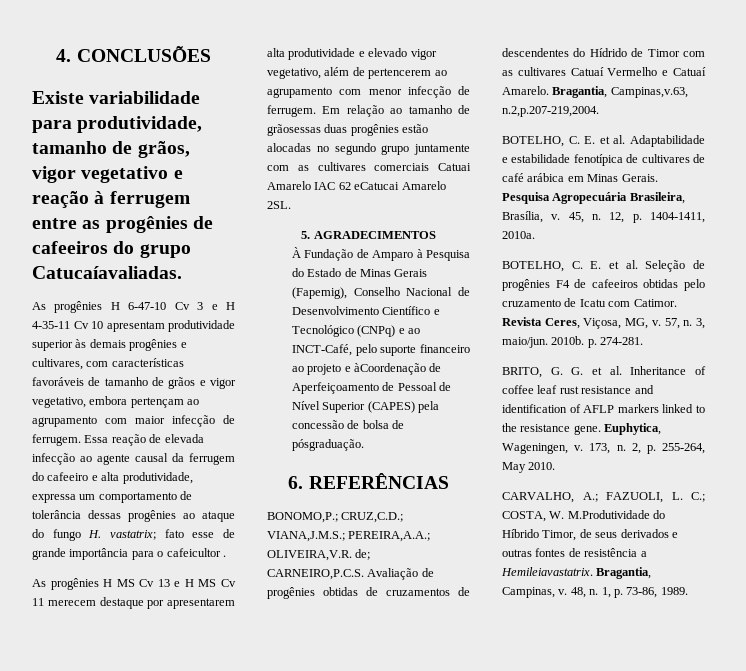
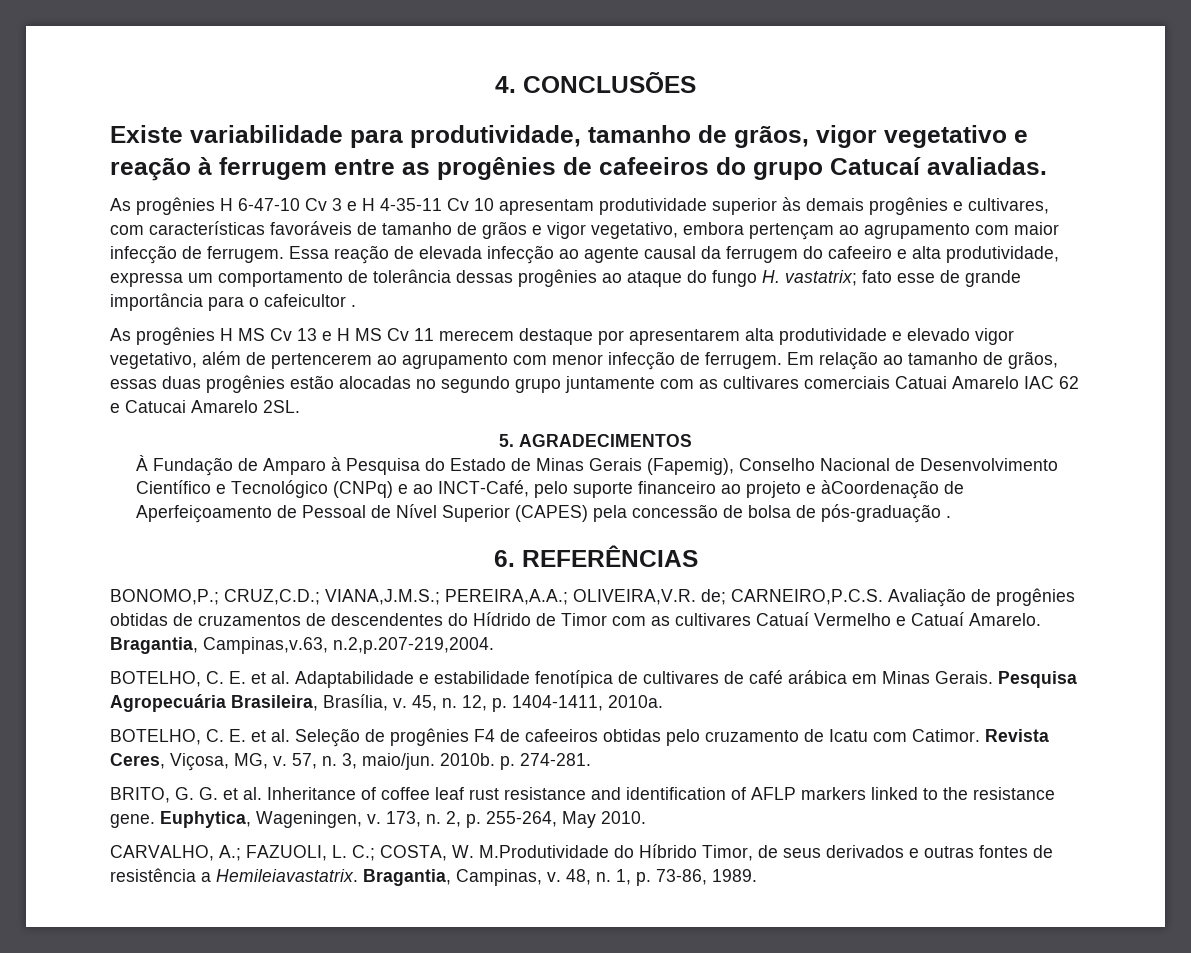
- Existe variabilidade para produtividade, tamanho de grãos, vigor vegetativo e reação à ferrugem entre as progênies de cafeeiros do grupo Catucaíavaliadas.
+ Existe variabilidade para produtividade, tamanho de grãos, vigor vegetativo e reação à ferrugem entre as progênies de cafeeiros do grupo Catucaí avaliadas.
- Em relação ao tamanho de grãosessas duas progênies estão alocadas no segundo grupo juntamente com as cultivares comerciais Catuai Amarelo IAC 62 eCatucai Amarelo 2SL.
+ Em relação ao tamanho de grãos, essas duas progênies estão alocadas no segundo grupo juntamente com as cultivares comerciais Catuai Amarelo IAC 62 e Catucai Amarelo 2SL.
- À Fundação de Amparo à Pesquisa do Estado de Minas Gerais (Fapemig), Conselho Nacional de Desenvolvimento Científico e Tecnológico (CNPq) e ao INCT-Café, pelo suporte financeiro ao projeto e àCoordenação de Aperfeiçoamento de Pessoal de Nível Superior (CAPES) pela concessão de bolsa de pósgraduação.
+ À Fundação de Amparo à Pesquisa do Estado de Minas Gerais (Fapemig), Conselho Nacional de Desenvolvimento Científico e Tecnológico (CNPq) e ao INCT-Café, pelo suporte financeiro ao projeto e àCoordenação de Aperfeiçoamento de Pessoal de Nível Superior (CAPES) pela concessão de bolsa de pós-graduação .

